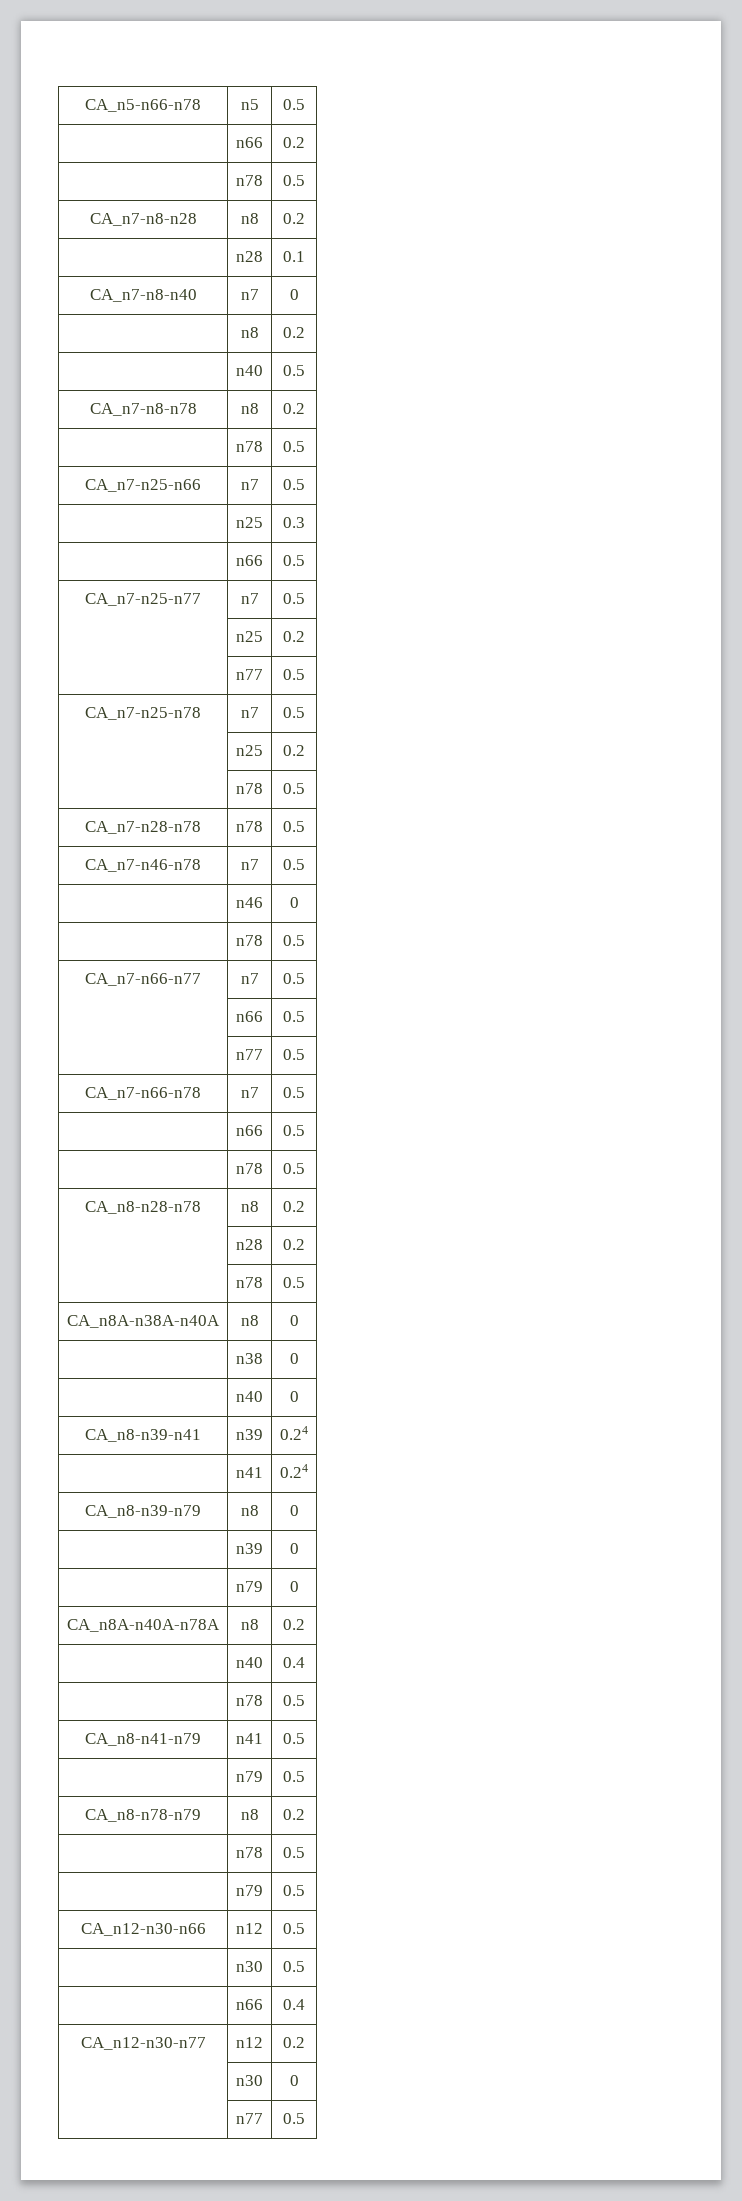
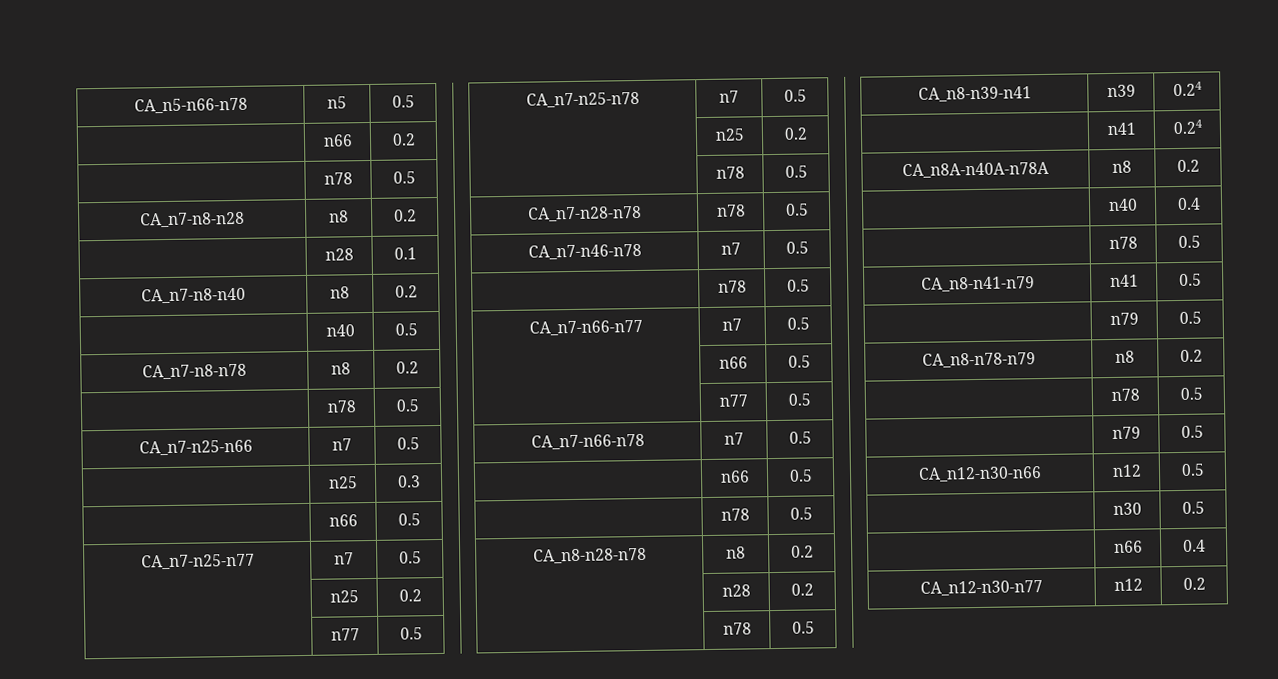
- CA_n7-n8-n40 | n7 | 0
- | n8 | 0.2
+ CA_n7-n8-n40 | n8 | 0.2
- | n46 | 0
- CA_n8A-n38A-n40A | n8 | 0
- | n38 | 0
- | n40 | 0
- CA_n8-n39-n79 | n8 | 0
- | n39 | 0
- | n79 | 0
- | n30 | 0
- | n77 | 0.5

